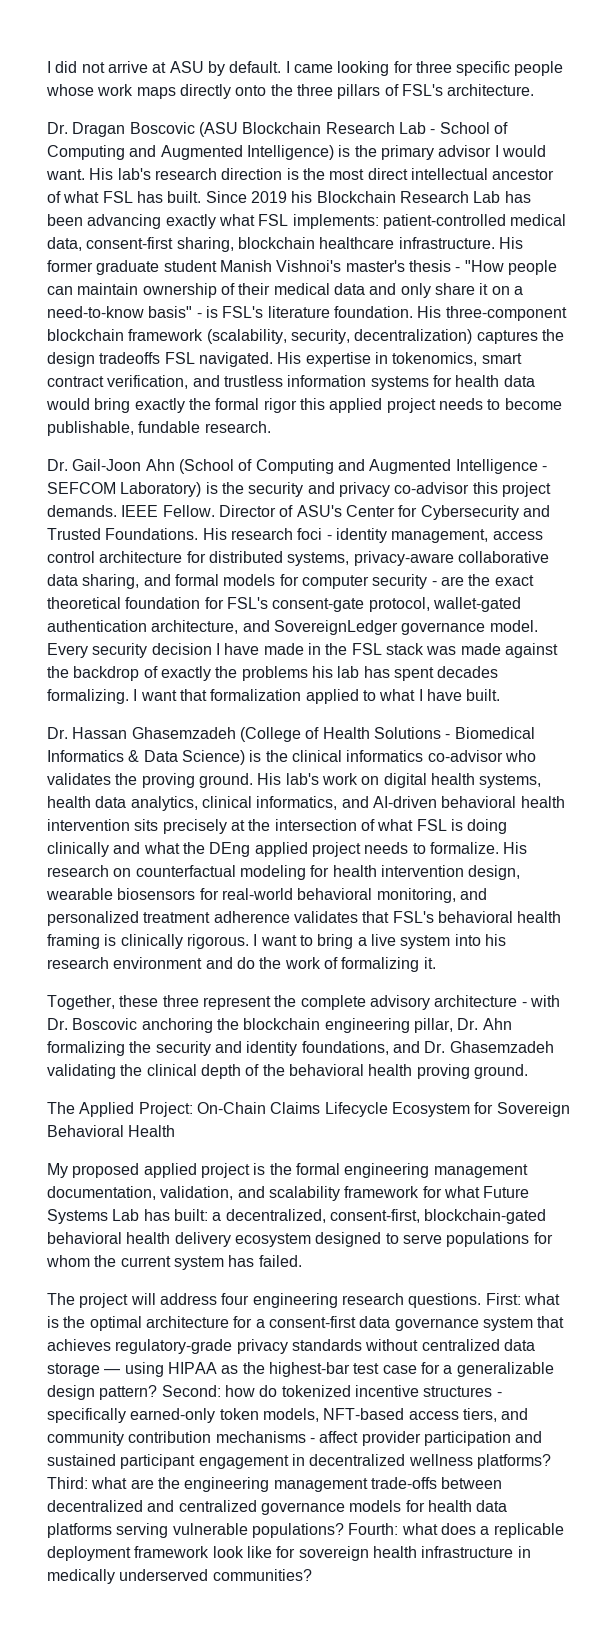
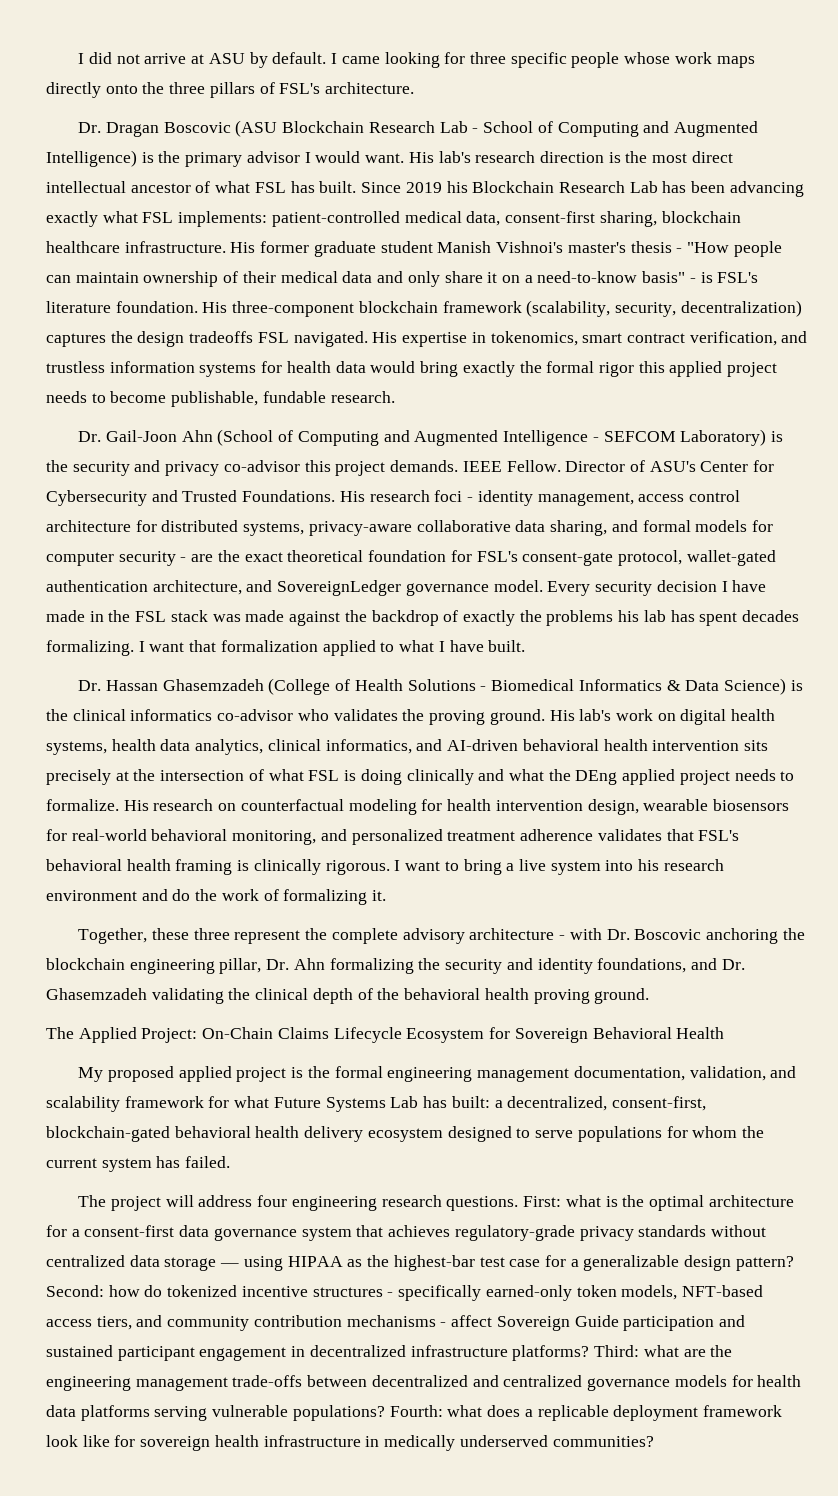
- Second: how do tokenized incentive structures - specifically earned-only token models, NFT-based access tiers, and community contribution mechanisms - affect provider participation and sustained participant engagement in decentralized wellness platforms?
+ Second: how do tokenized incentive structures - specifically earned-only token models, NFT-based access tiers, and community contribution mechanisms - affect Sovereign Guide participation and sustained participant engagement in decentralized infrastructure platforms?

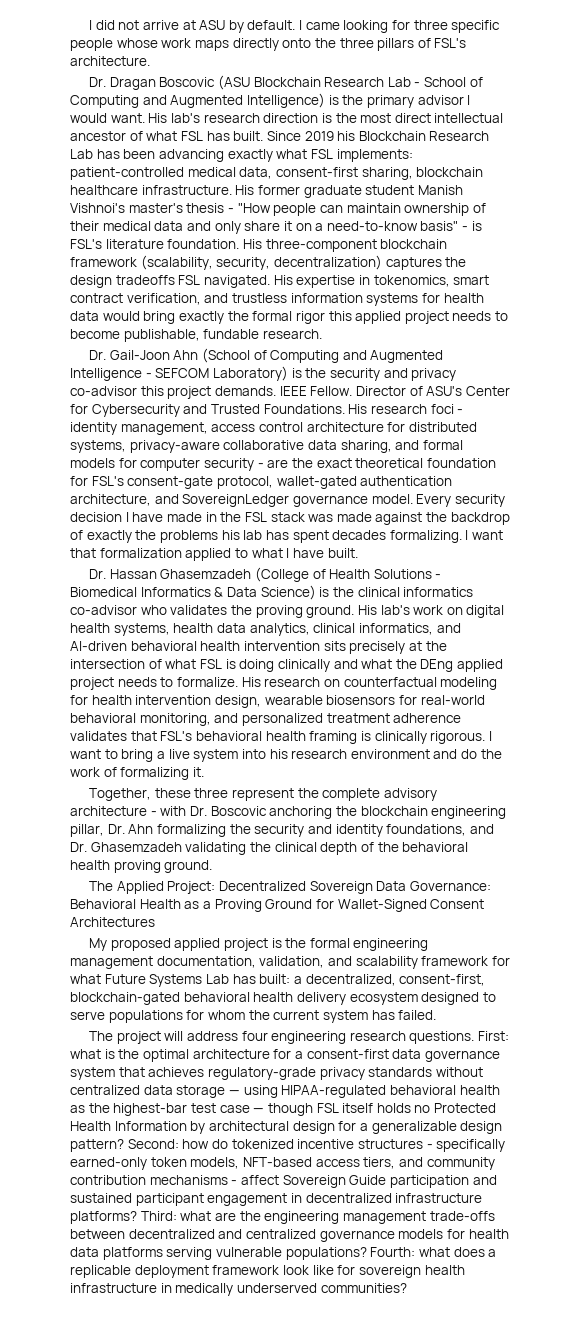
- The Applied Project: On-Chain Claims Lifecycle Ecosystem for Sovereign Behavioral Health
+ The Applied Project: Decentralized Sovereign Data Governance: Behavioral Health as a Proving Ground for Wallet-Signed Consent Architectures
- First: what is the optimal architecture for a consent-first data governance system that achieves regulatory-grade privacy standards without centralized data storage — using HIPAA as the highest-bar test case for a generalizable design pattern?
+ First: what is the optimal architecture for a consent-first data governance system that achieves regulatory-grade privacy standards without centralized data storage — using HIPAA-regulated behavioral health as the highest-bar test case — though FSL itself holds no Protected Health Information by architectural design for a generalizable design pattern?

